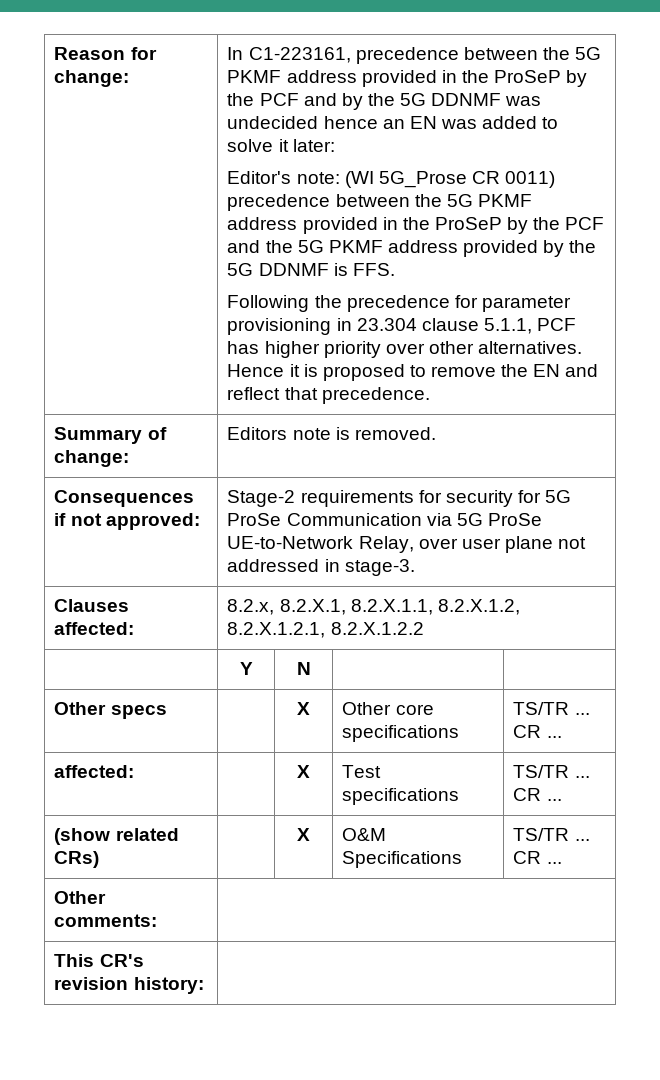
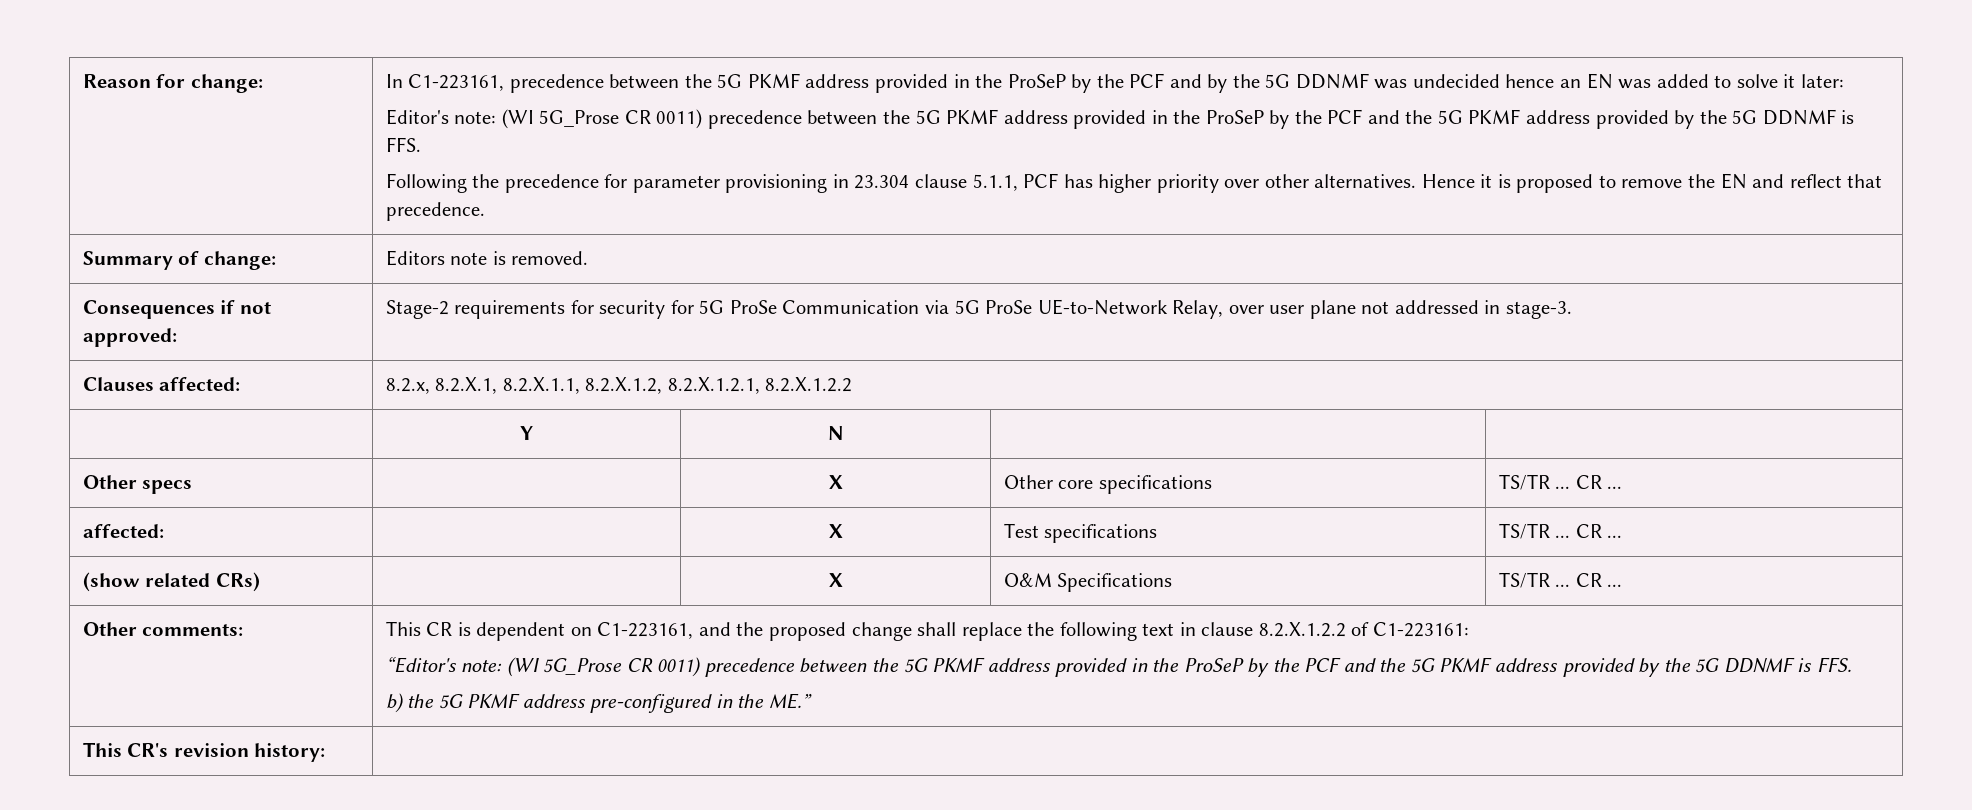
+ This CR is dependent on C1-223161, and the proposed change shall replace the following text in clause 8.2.X.1.2.2 of C1-223161:
+ “Editor's note: (WI 5G_Prose CR 0011) precedence between the 5G PKMF address provided in the ProSeP by the PCF and the 5G PKMF address provided by the 5G DDNMF is FFS.
+ b) the 5G PKMF address pre-configured in the ME.”

